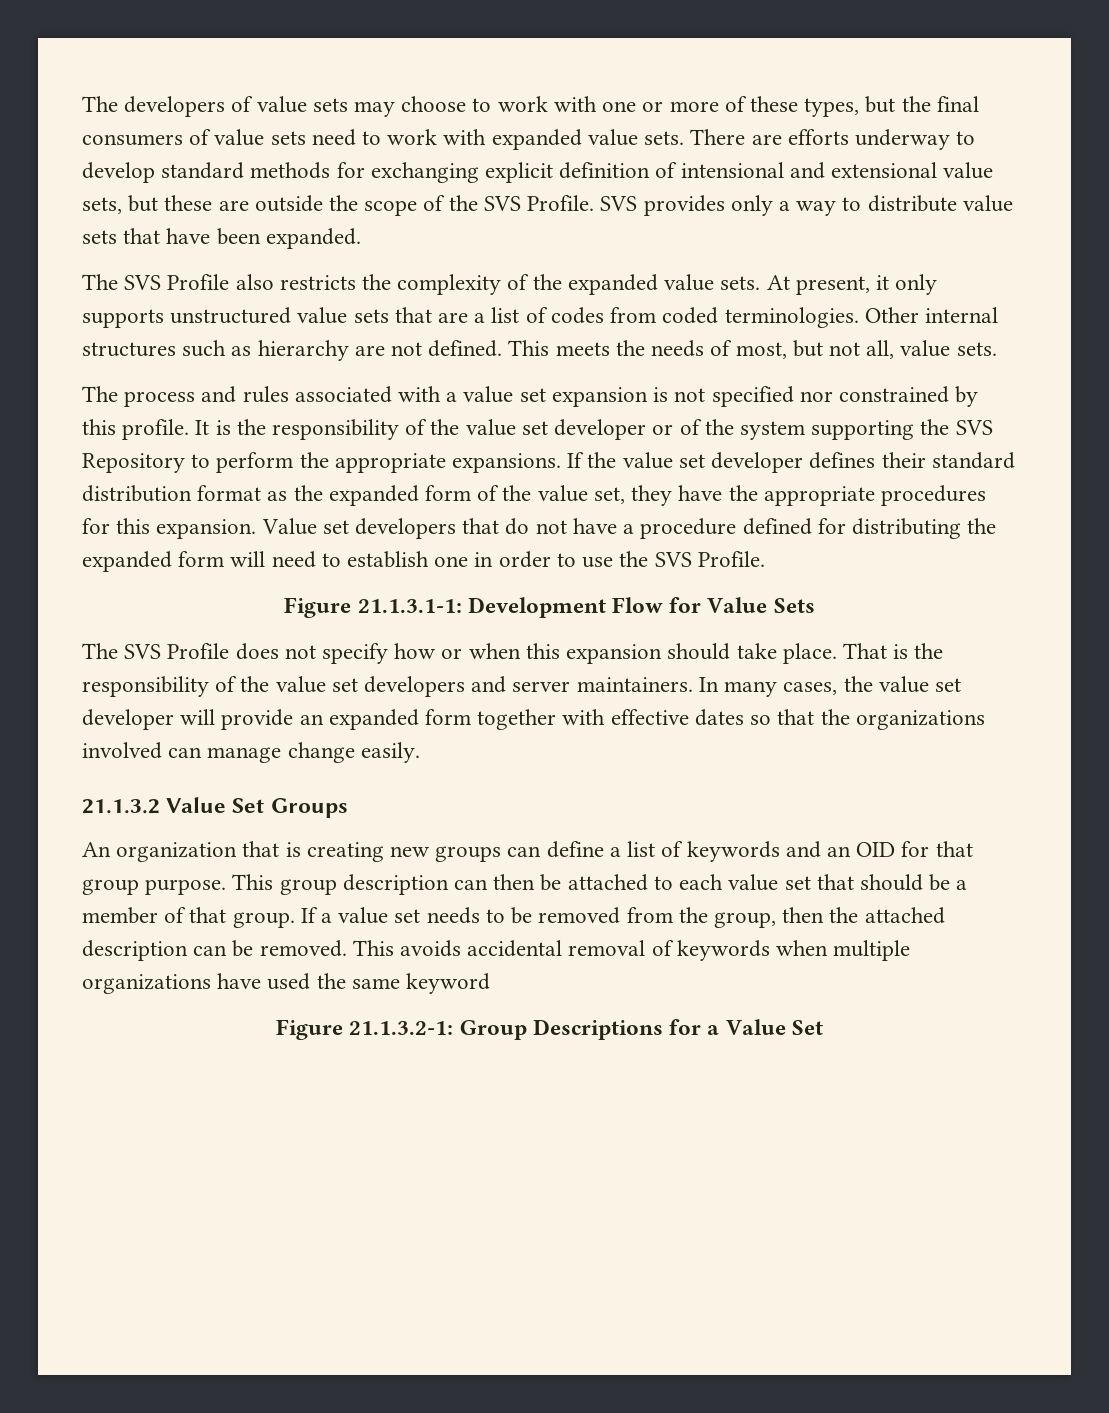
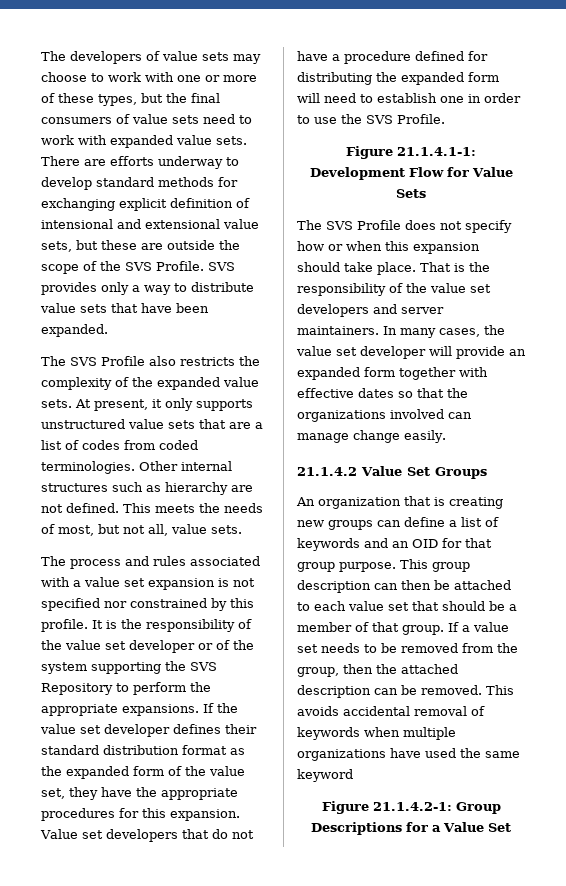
- Figure 21.1.3.1-1: Development Flow for Value Sets
+ Figure 21.1.4.1-1: Development Flow for Value Sets
- 21.1.3.2 Value Set Groups
+ 21.1.4.2 Value Set Groups
- Figure 21.1.3.2-1: Group Descriptions for a Value Set
+ Figure 21.1.4.2-1: Group Descriptions for a Value Set

